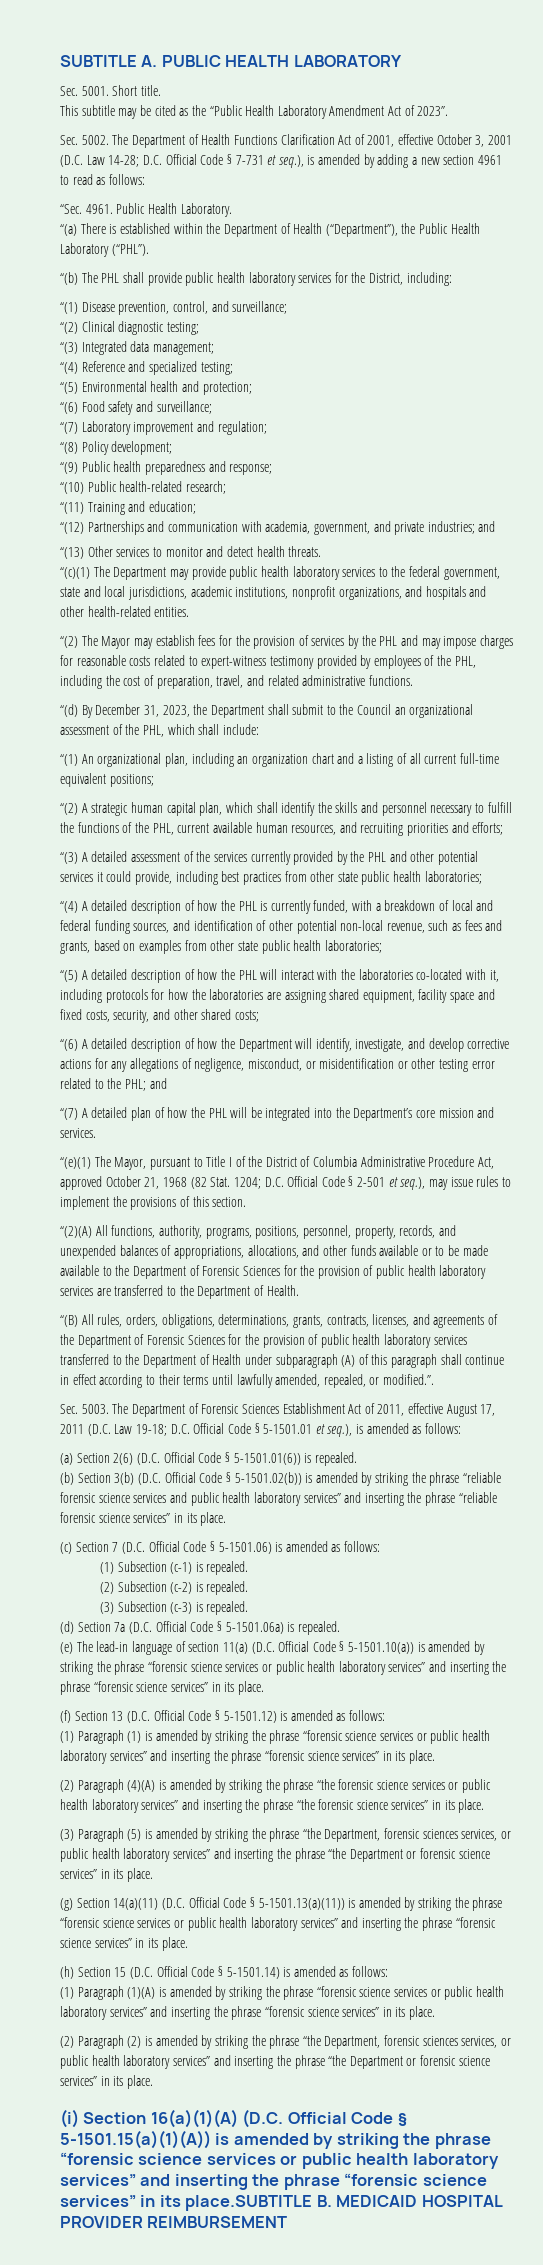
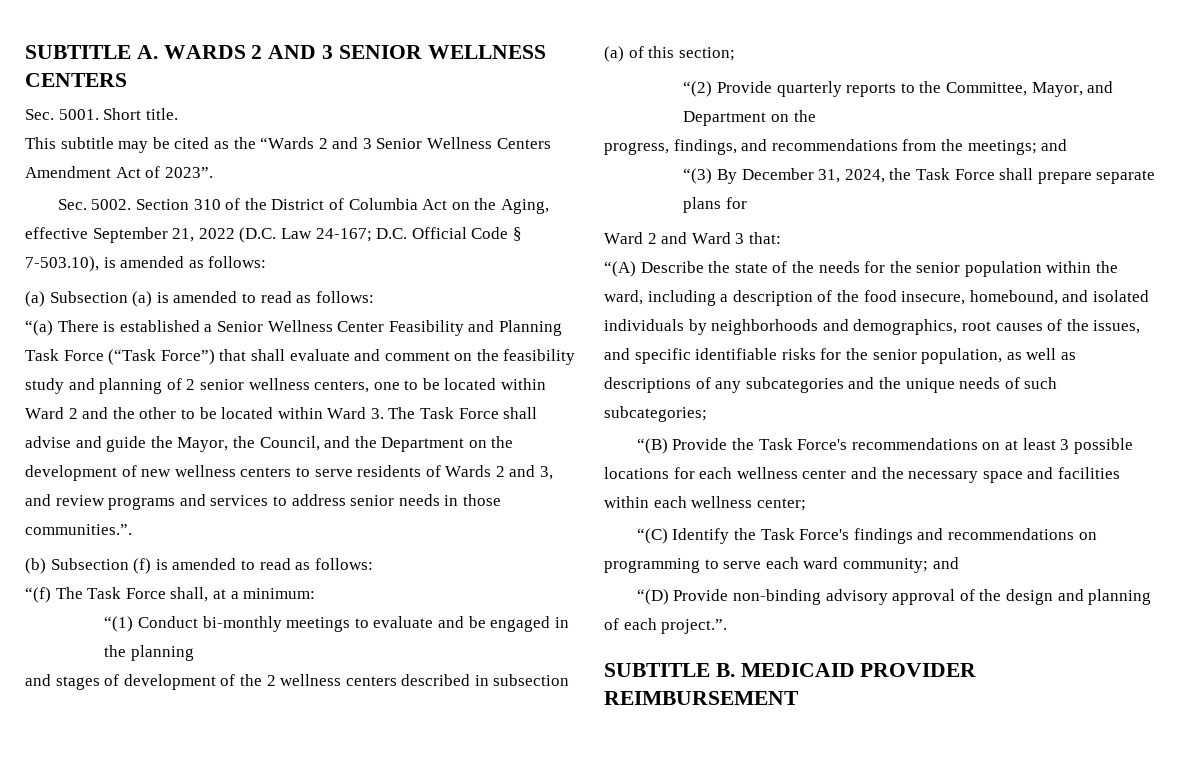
- SUBTITLE A. PUBLIC HEALTH LABORATORY
+ SUBTITLE A. WARDS 2 AND 3 SENIOR WELLNESS CENTERS
- This subtitle may be cited as the “Public Health Laboratory Amendment Act of 2023”.
+ This subtitle may be cited as the “Wards 2 and 3 Senior Wellness Centers Amendment Act of 2023”.
- The Department of Health Functions Clarification Act of 2001, effective October 3, 2001 (D.C. Law 14-28; D.C. Official Code § 7-731 et seq.), is amended by adding a new section 4961 to read as follows:
- “Sec. 4961. Public Health Laboratory.
- “(a) There is established within the Department of Health (“Department”), the Public Health Laboratory (“PHL”).
- “(b) The PHL shall provide public health laboratory services for the District, including:
- “(1) Disease prevention, control, and surveillance;
- “(2) Clinical diagnostic testing;
- “(3) Integrated data management;
- “(4) Reference and specialized testing;
- “(5) Environmental health and protection;
- “(6) Food safety and surveillance;
- “(7) Laboratory improvement and regulation;
- “(8) Policy development;
- “(9) Public health preparedness and response;
- “(10) Public health-related research;
- “(11) Training and education;
- “(12) Partnerships and communication with academia, government, and private industries; and
- “(13) Other services to monitor and detect health threats.
- “(c)(1) The Department may provide public health laboratory services to the federal government, state and local jurisdictions, academic institutions, nonprofit organizations, and hospitals and other health-related entities.
- “(2) The Mayor may establish fees for the provision of services by the PHL and may impose charges for reasonable costs related to expert-witness testimony provided by employees of the PHL, including the cost of preparation, travel, and related administrative functions.
- “(d) By December 31, 2023, the Department shall submit to the Council an organizational assessment of the PHL, which shall include:
- “(1) An organizational plan, including an organization chart and a listing of all current full-time equivalent positions;
- “(2) A strategic human capital plan, which shall identify the skills and personnel necessary to fulfill the functions of the PHL, current available human resources, and recruiting priorities and efforts;
- “(3) A detailed assessment of the services currently provided by the PHL and other potential services it could provide, including best practices from other state public health laboratories;
- “(4) A detailed description of how the PHL is currently funded, with a breakdown of local and federal funding sources, and identification of other potential non-local revenue, such as fees and grants, based on examples from other state public health laboratories;
- “(5) A detailed description of how the PHL will interact with the laboratories co-located with it, including protocols for how the laboratories are assigning shared equipment, facility space and fixed costs, security, and other shared costs;
- “(6) A detailed description of how the Department will identify, investigate, and develop corrective actions for any allegations of negligence, misconduct, or misidentification or other testing error related to the PHL; and
- “(7) A detailed plan of how the PHL will be integrated into the Department’s core mission and services.
- “(e)(1) The Mayor, pursuant to Title I of the District of Columbia Administrative Procedure Act, approved October 21, 1968 (82 Stat. 1204; D.C. Official Code § 2-501 et seq.), may issue rules to implement the provisions of this section.
- “(2)(A) All functions, authority, programs, positions, personnel, property, records, and unexpended balances of appropriations, allocations, and other funds available or to be made available to the Department of Forensic Sciences for the provision of public health laboratory services are transferred to the Department of Health.
- “(B) All rules, orders, obligations, determinations, grants, contracts, licenses, and agreements of the Department of Forensic Sciences for the provision of public health laboratory services transferred to the Department of Health under subparagraph (A) of this paragraph shall continue in effect according to their terms until lawfully amended, repealed, or modified.”.
- Sec. 5003. The Department of Forensic Sciences Establishment Act of 2011, effective August 17, 2011 (D.C. Law 19-18; D.C. Official Code § 5-1501.01 et seq.), is amended as follows:
+ Section 310 of the District of Columbia Act on the Aging, effective September 21, 2022 (D.C. Law 24-167; D.C. Official Code § 7-503.10), is amended as follows:
- (a) Section 2(6) (D.C. Official Code § 5-1501.01(6)) is repealed.
- (b) Section 3(b) (D.C. Official Code § 5-1501.02(b)) is amended by striking the phrase “reliable forensic science services and public health laboratory services” and inserting the phrase “reliable forensic science services” in its place.
- (c) Section 7 (D.C. Official Code § 5-1501.06) is amended as follows:
- (1) Subsection (c-1) is repealed.
- (2) Subsection (c-2) is repealed.
- (3) Subsection (c-3) is repealed.
- (d) Section 7a (D.C. Official Code § 5-1501.06a) is repealed.
- (e) The lead-in language of section 11(a) (D.C. Official Code § 5-1501.10(a)) is amended by striking the phrase “forensic science services or public health laboratory services” and inserting the phrase “forensic science services” in its place.
- (f) Section 13 (D.C. Official Code § 5-1501.12) is amended as follows:
- (1) Paragraph (1) is amended by striking the phrase “forensic science services or public health laboratory services” and inserting the phrase “forensic science services” in its place.
- (2) Paragraph (4)(A) is amended by striking the phrase “the forensic science services or public health laboratory services” and inserting the phrase “the forensic science services” in its place.
- (3) Paragraph (5) is amended by striking the phrase “the Department, forensic sciences services, or public health laboratory services” and inserting the phrase “the Department or forensic science services” in its place.
- (g) Section 14(a)(11) (D.C. Official Code § 5-1501.13(a)(11)) is amended by striking the phrase “forensic science services or public health laboratory services” and inserting the phrase “forensic science services” in its place.
- (h) Section 15 (D.C. Official Code § 5-1501.14) is amended as follows:
- (1) Paragraph (1)(A) is amended by striking the phrase “forensic science services or public health laboratory services” and inserting the phrase “forensic science services” in its place.
- (2) Paragraph (2) is amended by striking the phrase “the Department, forensic sciences services, or public health laboratory services” and inserting the phrase “the Department or forensic science services” in its place.
- (i) Section 16(a)(1)(A) (D.C. Official Code § 5-1501.15(a)(1)(A)) is amended by striking the phrase “forensic science services or public health laboratory services” and inserting the phrase “forensic science services” in its place.SUBTITLE B. MEDICAID HOSPITAL PROVIDER REIMBURSEMENT
+ (a) Subsection (a) is amended to read as follows:
+ “(a) There is established a Senior Wellness Center Feasibility and Planning Task Force (“Task Force”) that shall evaluate and comment on the feasibility study and planning of 2 senior wellness centers, one to be located within Ward 2 and the other to be located within Ward 3. The Task Force shall advise and guide the Mayor, the Council, and the Department on the development of new wellness centers to serve residents of Wards 2 and 3, and review programs and services to address senior needs in those communities.”.
+ (b) Subsection (f) is amended to read as follows:
+ “(f) The Task Force shall, at a minimum:
+ “(1) Conduct bi-monthly meetings to evaluate and be engaged in the planning
+ and stages of development of the 2 wellness centers described in subsection (a) of this section;
+ “(2) Provide quarterly reports to the Committee, Mayor, and Department on the
+ progress, findings, and recommendations from the meetings; and
+ “(3) By December 31, 2024, the Task Force shall prepare separate plans for
+ Ward 2 and Ward 3 that:
+ “(A) Describe the state of the needs for the senior population within the ward, including a description of the food insecure, homebound, and isolated individuals by neighborhoods and demographics, root causes of the issues, and specific identifiable risks for the senior population, as well as descriptions of any subcategories and the unique needs of such subcategories;
+ “(B) Provide the Task Force's recommendations on at least 3 possible locations for each wellness center and the necessary space and facilities within each wellness center;
+ “(C) Identify the Task Force's findings and recommendations on programming to serve each ward community; and
+ “(D) Provide non-binding advisory approval of the design and planning of each project.”.
+ SUBTITLE B. MEDICAID PROVIDER REIMBURSEMENT

